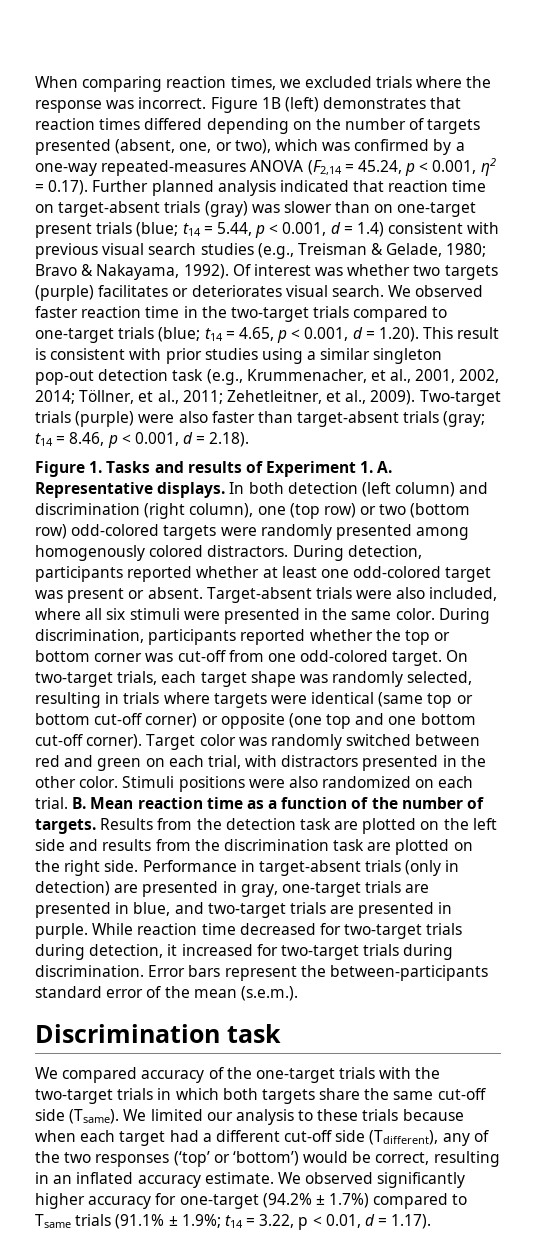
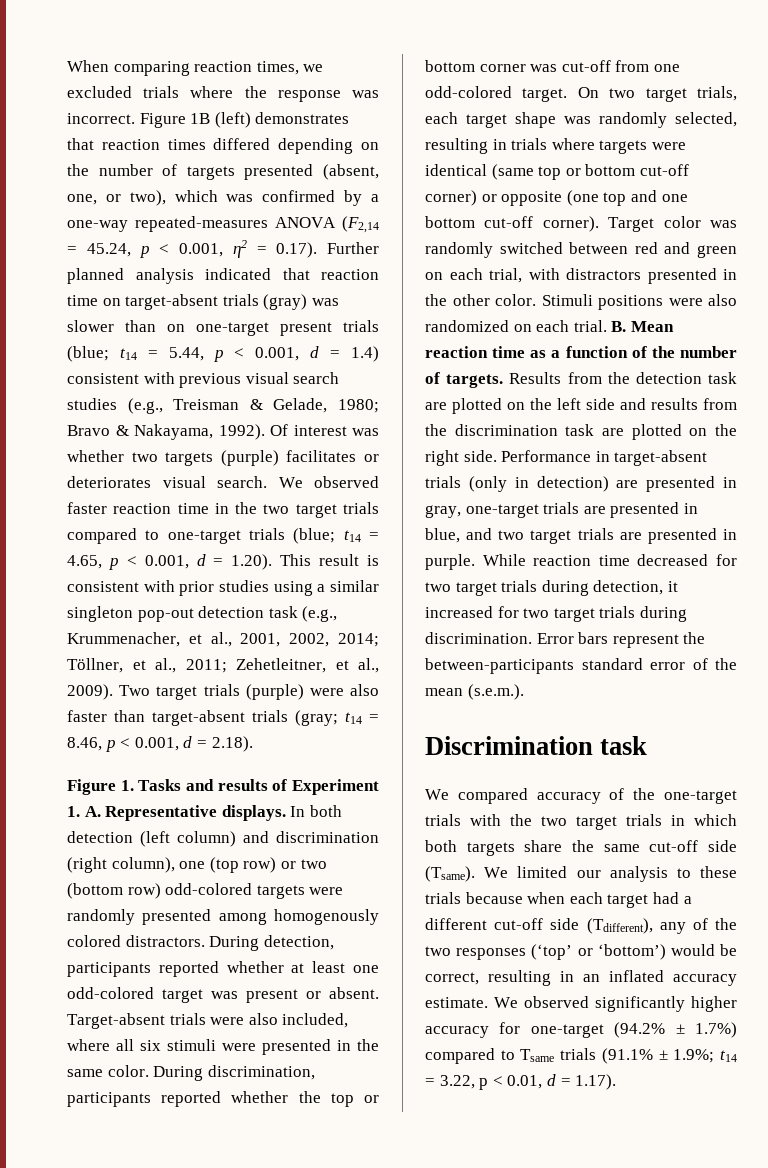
- We observed faster reaction time in the two-target trials compared to one-target trials (blue; t14 = 4.65, p < 0.001, d = 1.20). This result is consistent with prior studies using a similar singleton pop-out detection task (e.g., Krummenacher, et al., 2001, 2002, 2014; Töllner, et al., 2011; Zehetleitner, et al., 2009).
+ We observed faster reaction time in the two target trials compared to one-target trials (blue; t14 = 4.65, p < 0.001, d = 1.20). This result is consistent with prior studies using a similar singleton pop-out detection task (e.g., Krummenacher, et al., 2001, 2002, 2014; Töllner, et al., 2011; Zehetleitner, et al., 2009).
- Two-target trials (purple) were also faster than target-absent trials (gray; t14 = 8.46, p < 0.001, d = 2.18).
+ Two target trials (purple) were also faster than target-absent trials (gray; t14 = 8.46, p < 0.001, d = 2.18).
- On two-target trials, each target shape was randomly selected, resulting in trials where targets were identical (same top or bottom cut-off corner) or opposite (one top and one bottom cut-off corner).
+ On two target trials, each target shape was randomly selected, resulting in trials where targets were identical (same top or bottom cut-off corner) or opposite (one top and one bottom cut-off corner).
- Performance in target-absent trials (only in detection) are presented in gray, one-target trials are presented in blue, and two-target trials are presented in purple.
+ Performance in target-absent trials (only in detection) are presented in gray, one-target trials are presented in blue, and two target trials are presented in purple.
- While reaction time decreased for two-target trials during detection, it increased for two-target trials during discrimination.
+ While reaction time decreased for two target trials during detection, it increased for two target trials during discrimination.
- We compared accuracy of the one-target trials with the two-target trials in which both targets share the same cut-off side (Tsame).
+ We compared accuracy of the one-target trials with the two target trials in which both targets share the same cut-off side (Tsame).

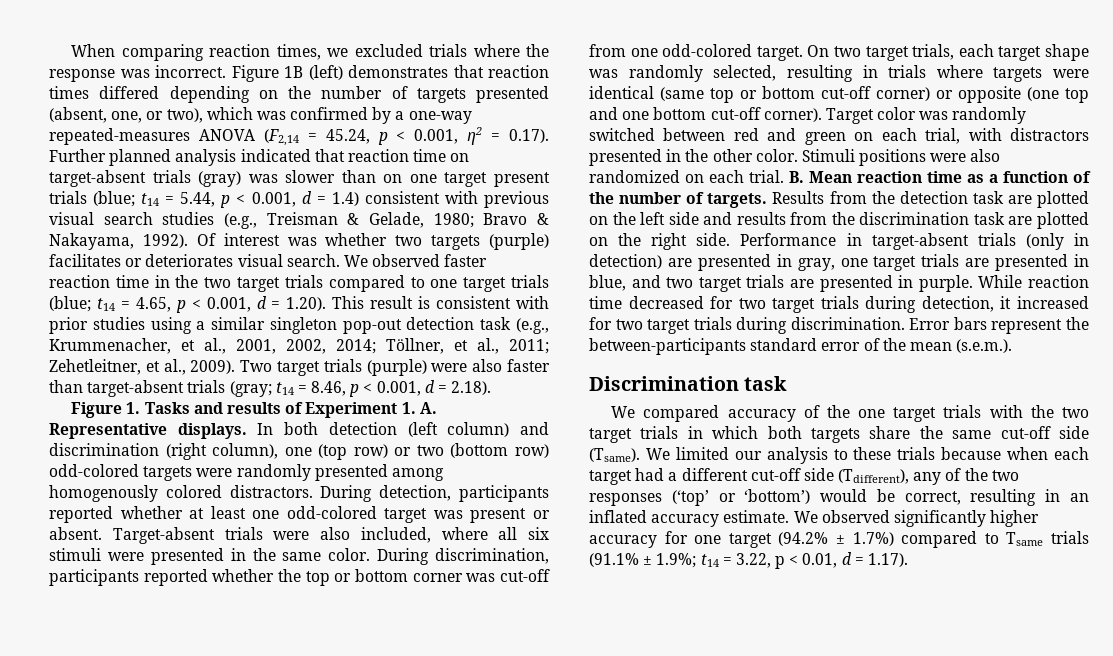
- Figure 1B (left) demonstrates that reaction times differed depending on the number of targets presented (absent, one, or two), which was confirmed by a one-way repeated-measures ANOVA (F2,14 = 45.24, p < 0.001, η2 = 0.17). Further planned analysis indicated that reaction time on target-absent trials (gray) was slower than on one-target present trials (blue;
+ Figure 1B (left) demonstrates that reaction times differed depending on the number of targets presented (absent, one, or two), which was confirmed by a one-way repeated-measures ANOVA (F2,14 = 45.24, p < 0.001, η2 = 0.17). Further planned analysis indicated that reaction time on target-absent trials (gray) was slower than on one target present trials (blue;
- We observed faster reaction time in the two target trials compared to one-target trials (blue; t14 = 4.65, p < 0.001, d = 1.20). This result is consistent with prior studies using a similar singleton pop-out detection task (e.g., Krummenacher, et al., 2001, 2002, 2014; Töllner, et al., 2011; Zehetleitner, et al., 2009).
+ We observed faster reaction time in the two target trials compared to one target trials (blue; t14 = 4.65, p < 0.001, d = 1.20). This result is consistent with prior studies using a similar singleton pop-out detection task (e.g., Krummenacher, et al., 2001, 2002, 2014; Töllner, et al., 2011; Zehetleitner, et al., 2009).
- Performance in target-absent trials (only in detection) are presented in gray, one-target trials are presented in blue, and two target trials are presented in purple.
+ Performance in target-absent trials (only in detection) are presented in gray, one target trials are presented in blue, and two target trials are presented in purple.
- We compared accuracy of the one-target trials with the two target trials in which both targets share the same cut-off side (Tsame).
+ We compared accuracy of the one target trials with the two target trials in which both targets share the same cut-off side (Tsame).
- We observed significantly higher accuracy for one-target (94.2% ± 1.7%) compared to Tsame trials (91.1% ± 1.9%; t14 = 3.22, p < 0.01, d = 1.17).
+ We observed significantly higher accuracy for one target (94.2% ± 1.7%) compared to Tsame trials (91.1% ± 1.9%; t14 = 3.22, p < 0.01, d = 1.17).

